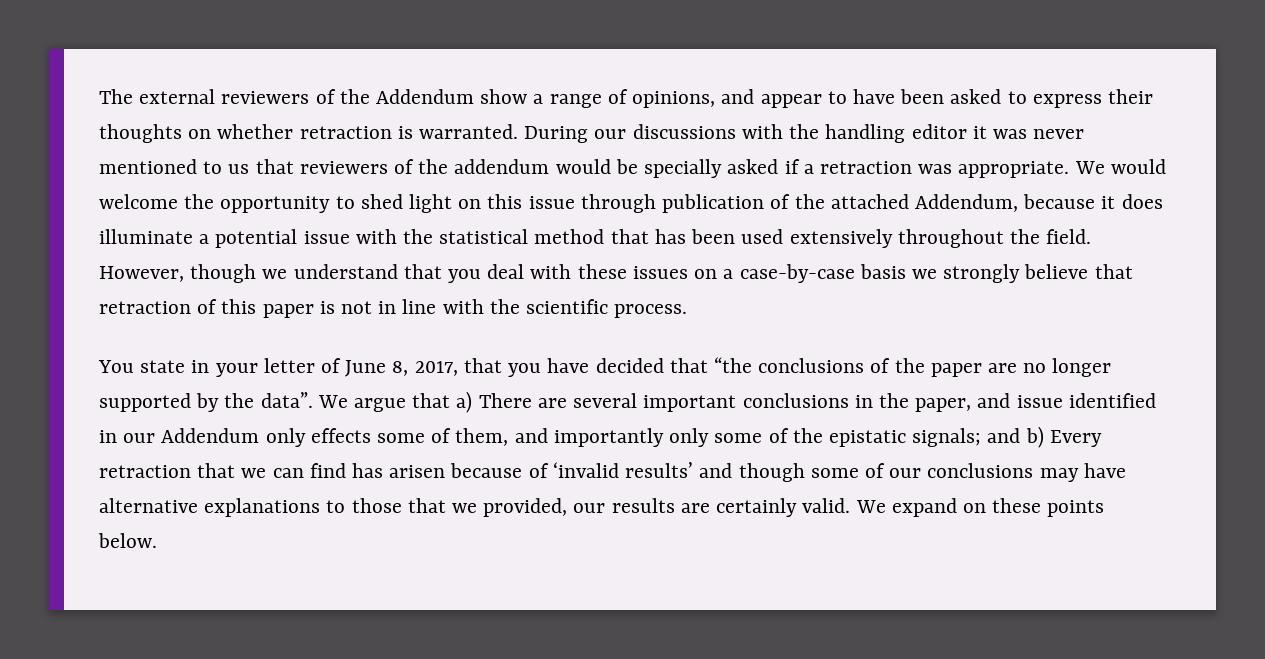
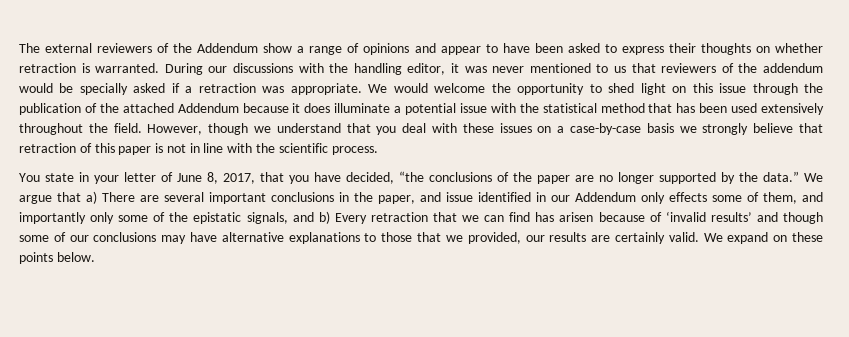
- The external reviewers of the Addendum show a range of opinions, and appear to have been asked to express their thoughts on whether retraction is warranted.
+ The external reviewers of the Addendum show a range of opinions and appear to have been asked to express their thoughts on whether retraction is warranted.
- During our discussions with the handling editor it was never mentioned to us that reviewers of the addendum would be specially asked if a retraction was appropriate.
+ During our discussions with the handling editor, it was never mentioned to us that reviewers of the addendum would be specially asked if a retraction was appropriate.
- We would welcome the opportunity to shed light on this issue through publication of the attached Addendum, because it does illuminate a potential issue with the statistical method that has been used extensively throughout the field.
+ We would welcome the opportunity to shed light on this issue through the publication of the attached Addendum because it does illuminate a potential issue with the statistical method that has been used extensively throughout the field.
- You state in your letter of June 8, 2017, that you have decided that “the conclusions of the paper are no longer supported by the data”.
+ You state in your letter of June 8, 2017, that you have decided, “the conclusions of the paper are no longer supported by the data.”
- We argue that a) There are several important conclusions in the paper, and issue identified in our Addendum only effects some of them, and importantly only some of the epistatic signals; and b) Every retraction that we can find has arisen because of ‘invalid results’ and though some of our conclusions may have alternative explanations to those that we provided, our results are certainly valid.
+ We argue that a) There are several important conclusions in the paper, and issue identified in our Addendum only effects some of them, and importantly only some of the epistatic signals, and b) Every retraction that we can find has arisen because of ‘invalid results’ and though some of our conclusions may have alternative explanations to those that we provided, our results are certainly valid.

